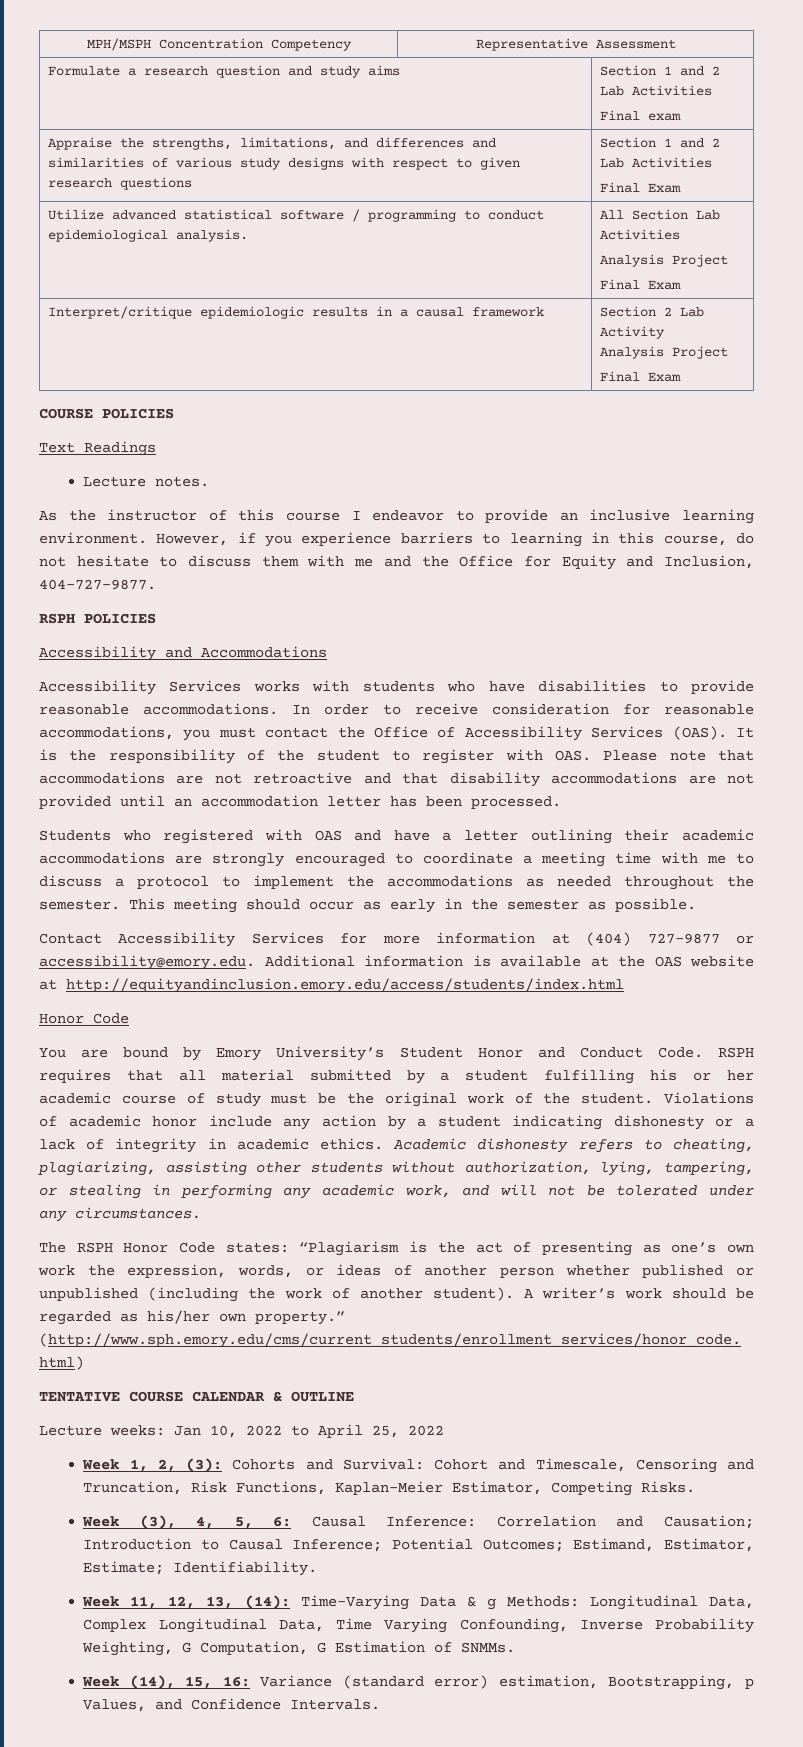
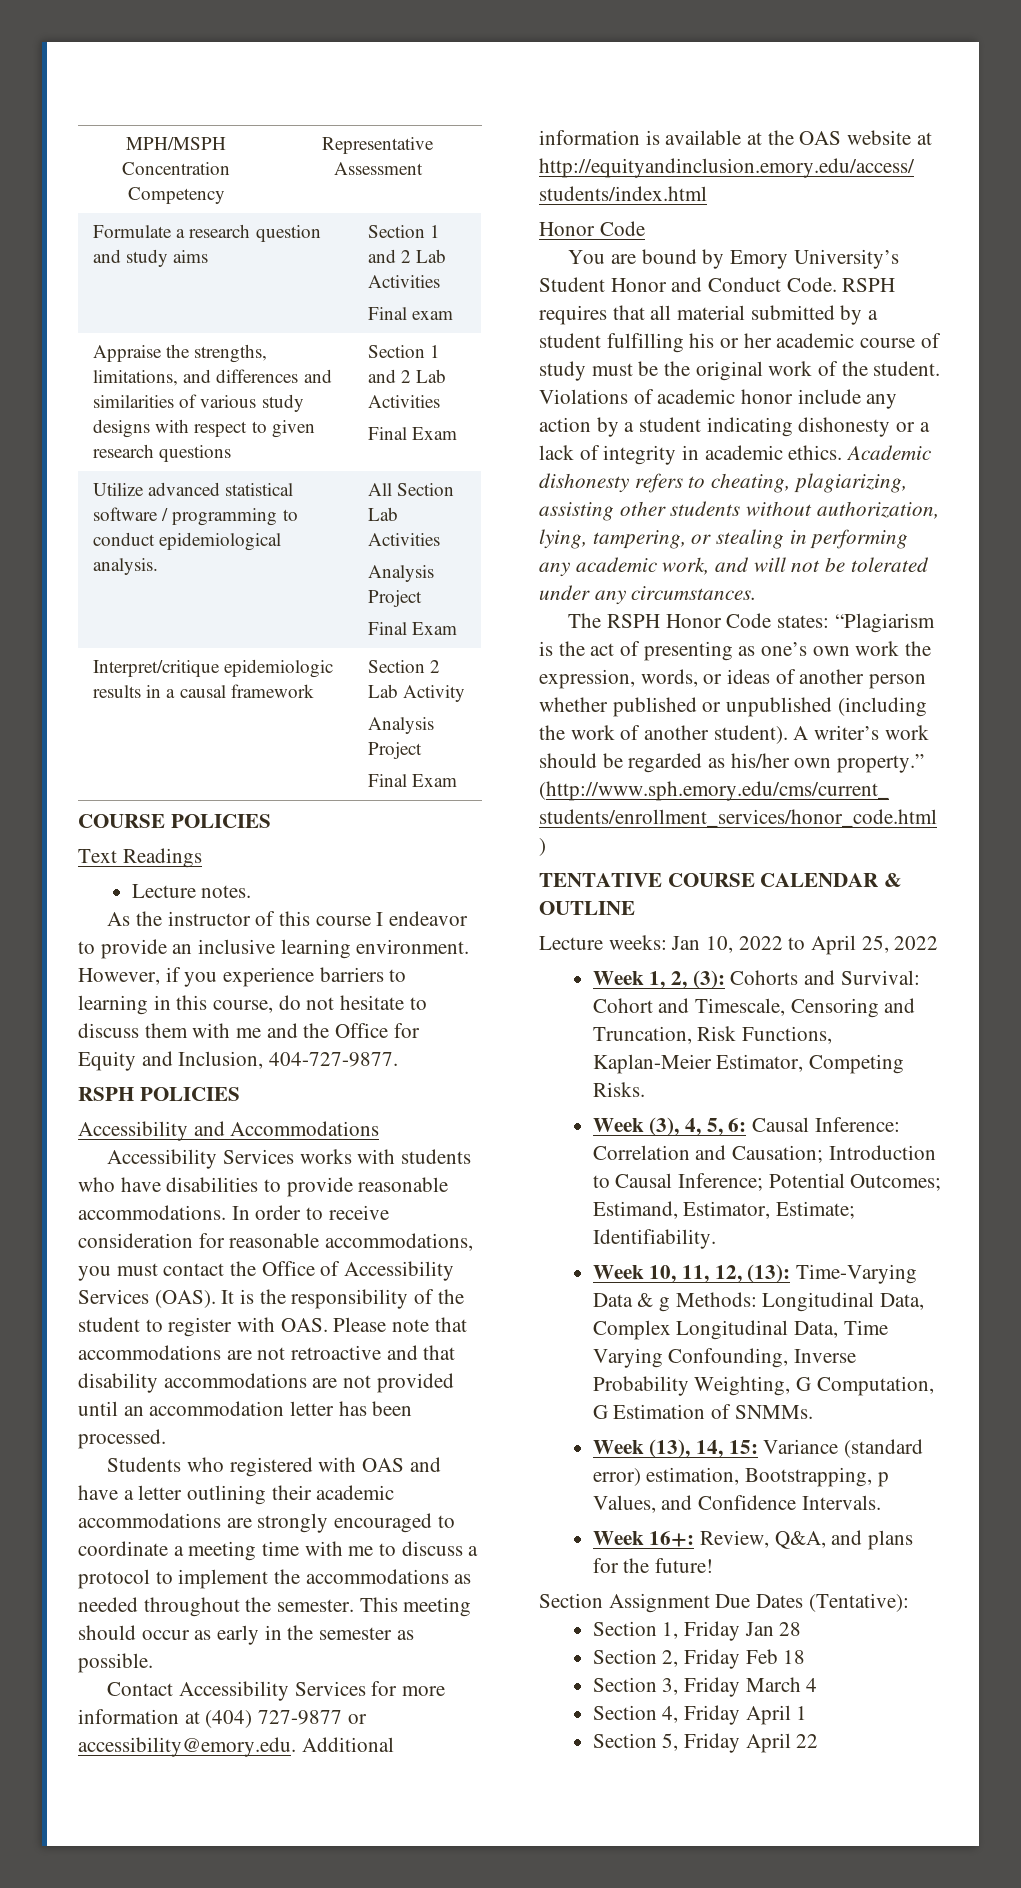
- Week 11, 12, 13, (14): Time-Varying Data & g Methods: Longitudinal Data, Complex Longitudinal Data, Time Varying Confounding, Inverse Probability Weighting, G Computation, G Estimation of SNMMs.
+ Week 10, 11, 12, (13): Time-Varying Data & g Methods: Longitudinal Data, Complex Longitudinal Data, Time Varying Confounding, Inverse Probability Weighting, G Computation, G Estimation of SNMMs.
- Week (14), 15, 16: Variance (standard error) estimation, Bootstrapping, p Values, and Confidence Intervals.
+ Week (13), 14, 15: Variance (standard error) estimation, Bootstrapping, p Values, and Confidence Intervals.
+ Week 16+: Review, Q&A, and plans for the future!
+ Section Assignment Due Dates (Tentative):
+ Section 1, Friday Jan 28
+ Section 2, Friday Feb 18
+ Section 3, Friday March 4
+ Section 4, Friday April 1
+ Section 5, Friday April 22

